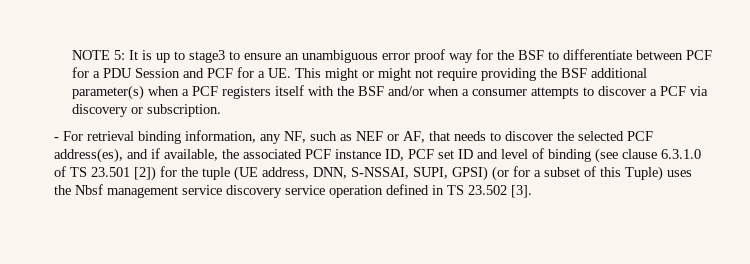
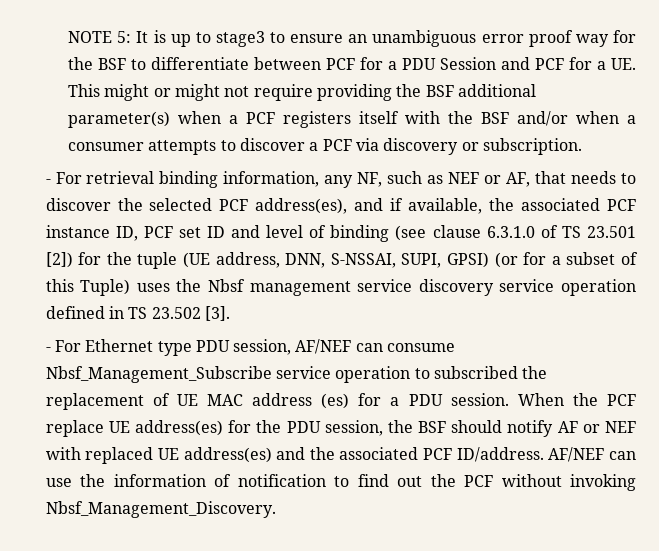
+ - For Ethernet type PDU session, AF/NEF can consume Nbsf_Management_Subscribe service operation to subscribed the replacement of UE MAC address (es) for a PDU session. When the PCF replace UE address(es) for the PDU session, the BSF should notify AF or NEF with replaced UE address(es) and the associated PCF ID/address. AF/NEF can use the information of notification to find out the PCF without invoking Nbsf_Management_Discovery.

